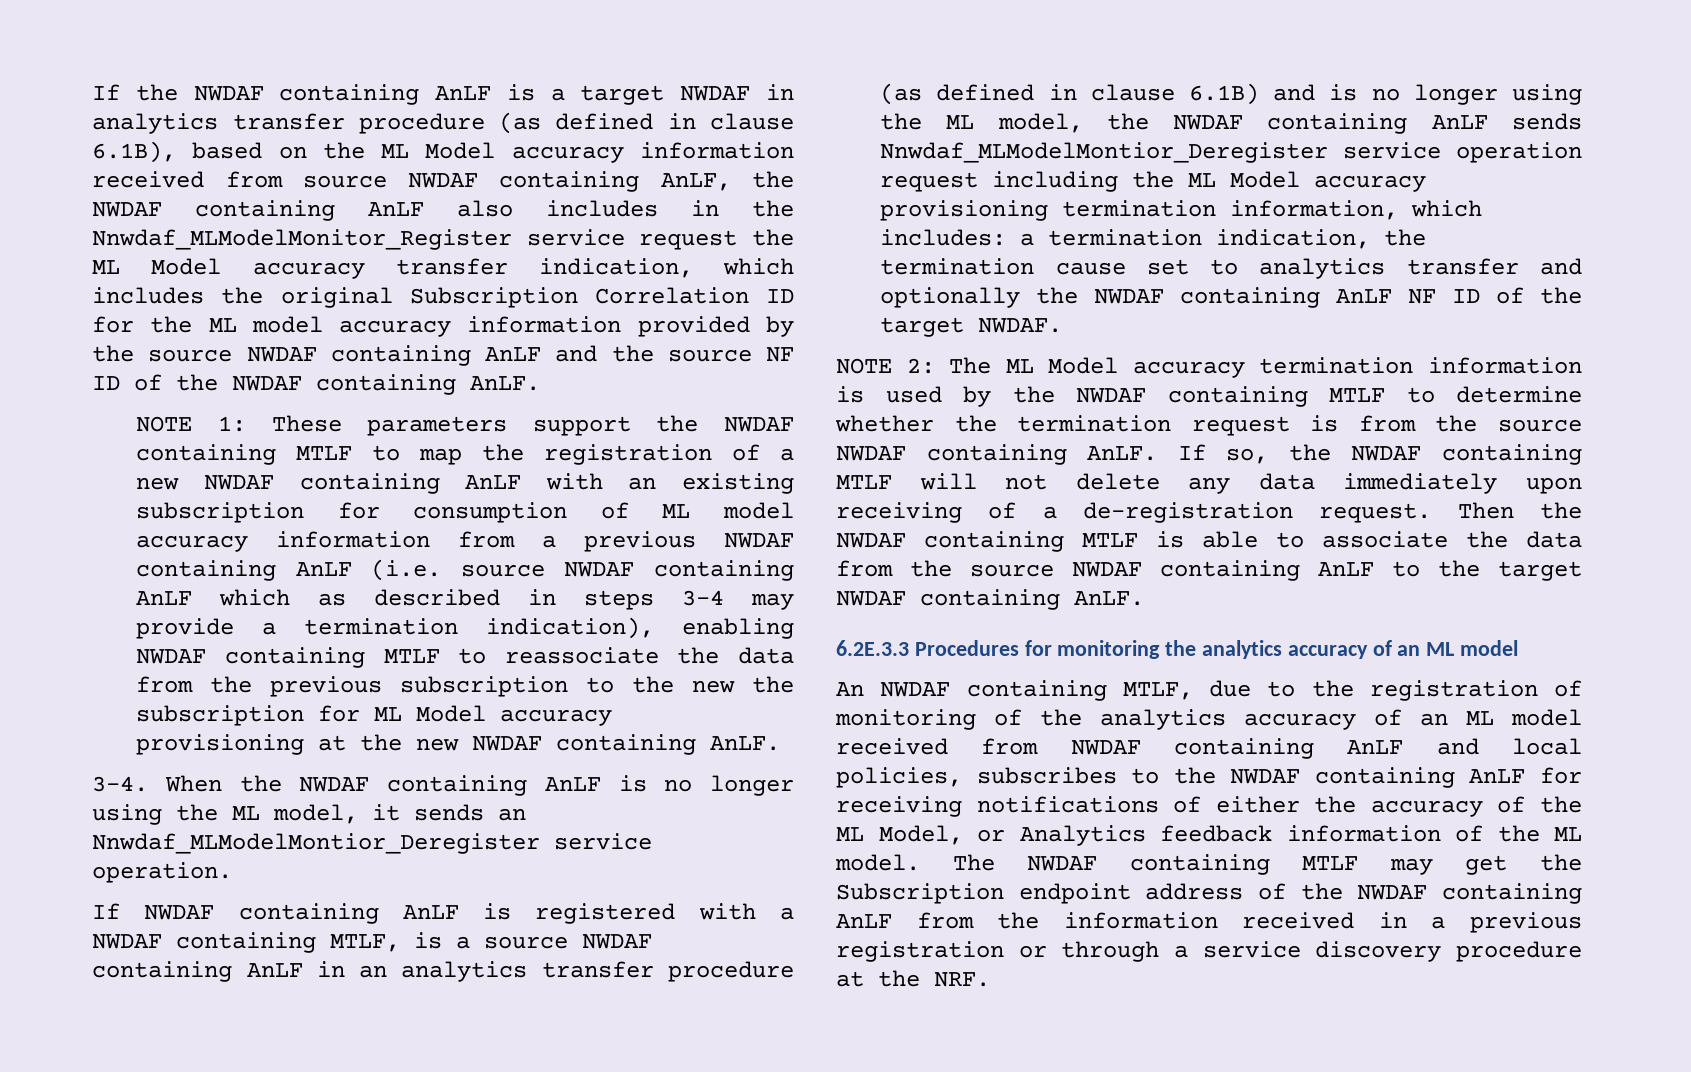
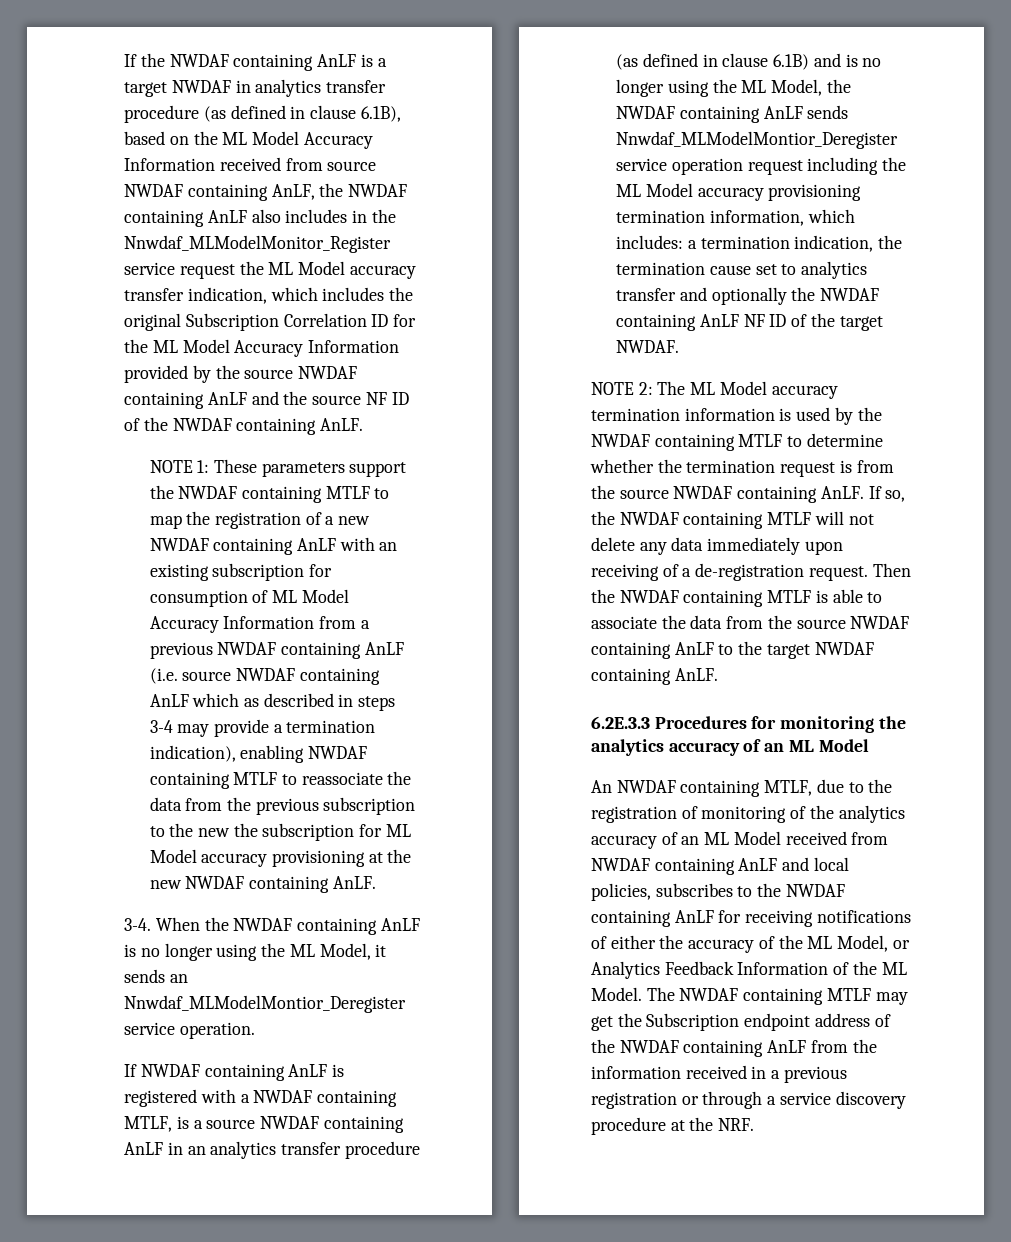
- If the NWDAF containing AnLF is a target NWDAF in analytics transfer procedure (as defined in clause 6.1B), based on the ML Model accuracy information received from source NWDAF containing AnLF, the NWDAF containing AnLF also includes in the Nnwdaf_MLModelMonitor_Register service request the ML Model accuracy transfer indication, which includes the original Subscription Correlation ID for the ML model accuracy information provided by the source NWDAF containing AnLF and the source NF ID of the NWDAF containing AnLF.
+ If the NWDAF containing AnLF is a target NWDAF in analytics transfer procedure (as defined in clause 6.1B), based on the ML Model Accuracy Information received from source NWDAF containing AnLF, the NWDAF containing AnLF also includes in the Nnwdaf_MLModelMonitor_Register service request the ML Model accuracy transfer indication, which includes the original Subscription Correlation ID for the ML Model Accuracy Information provided by the source NWDAF containing AnLF and the source NF ID of the NWDAF containing AnLF.
- These parameters support the NWDAF containing MTLF to map the registration of a new NWDAF containing AnLF with an existing subscription for consumption of ML model accuracy information from a previous NWDAF containing AnLF (i.e. source NWDAF containing AnLF which as described in steps 3-4 may provide a termination indication), enabling NWDAF containing MTLF to reassociate the data from the previous subscription to the new the subscription for ML Model accuracy provisioning at the new NWDAF containing AnLF.
+ These parameters support the NWDAF containing MTLF to map the registration of a new NWDAF containing AnLF with an existing subscription for consumption of ML Model Accuracy Information from a previous NWDAF containing AnLF (i.e. source NWDAF containing AnLF which as described in steps 3-4 may provide a termination indication), enabling NWDAF containing MTLF to reassociate the data from the previous subscription to the new the subscription for ML Model accuracy provisioning at the new NWDAF containing AnLF.
- When the NWDAF containing AnLF is no longer using the ML model, it sends an Nnwdaf_MLModelMontior_Deregister service operation.
+ When the NWDAF containing AnLF is no longer using the ML Model, it sends an Nnwdaf_MLModelMontior_Deregister service operation.
- If NWDAF containing AnLF is registered with a NWDAF containing MTLF, is a source NWDAF containing AnLF in an analytics transfer procedure (as defined in clause 6.1B) and is no longer using the ML model, the NWDAF containing AnLF sends Nnwdaf_MLModelMontior_Deregister service operation request including the ML Model accuracy provisioning termination information, which includes:
+ If NWDAF containing AnLF is registered with a NWDAF containing MTLF, is a source NWDAF containing AnLF in an analytics transfer procedure (as defined in clause 6.1B) and is no longer using the ML Model, the NWDAF containing AnLF sends Nnwdaf_MLModelMontior_Deregister service operation request including the ML Model accuracy provisioning termination information, which includes:
- 6.2E.3.3 Procedures for monitoring the analytics accuracy of an ML model
+ 6.2E.3.3 Procedures for monitoring the analytics accuracy of an ML Model
- An NWDAF containing MTLF, due to the registration of monitoring of the analytics accuracy of an ML model received from NWDAF containing AnLF and local policies, subscribes to the NWDAF containing AnLF for receiving notifications of either the accuracy of the ML Model, or Analytics feedback information of the ML model.
+ An NWDAF containing MTLF, due to the registration of monitoring of the analytics accuracy of an ML Model received from NWDAF containing AnLF and local policies, subscribes to the NWDAF containing AnLF for receiving notifications of either the accuracy of the ML Model, or Analytics Feedback Information of the ML Model.

